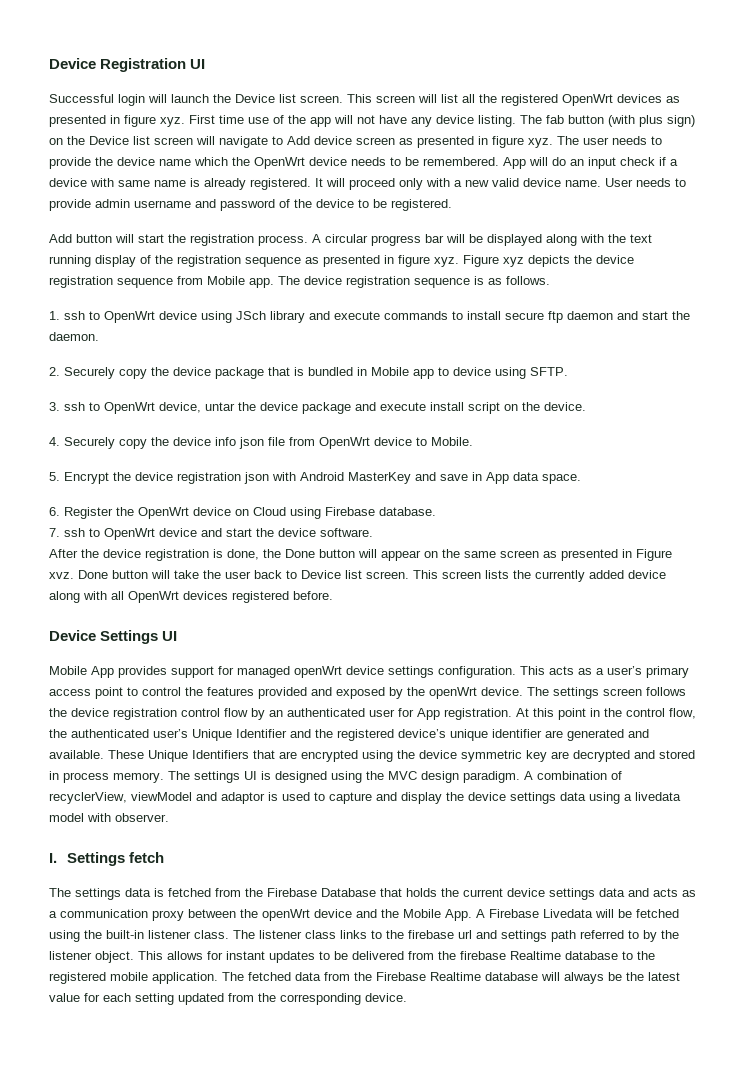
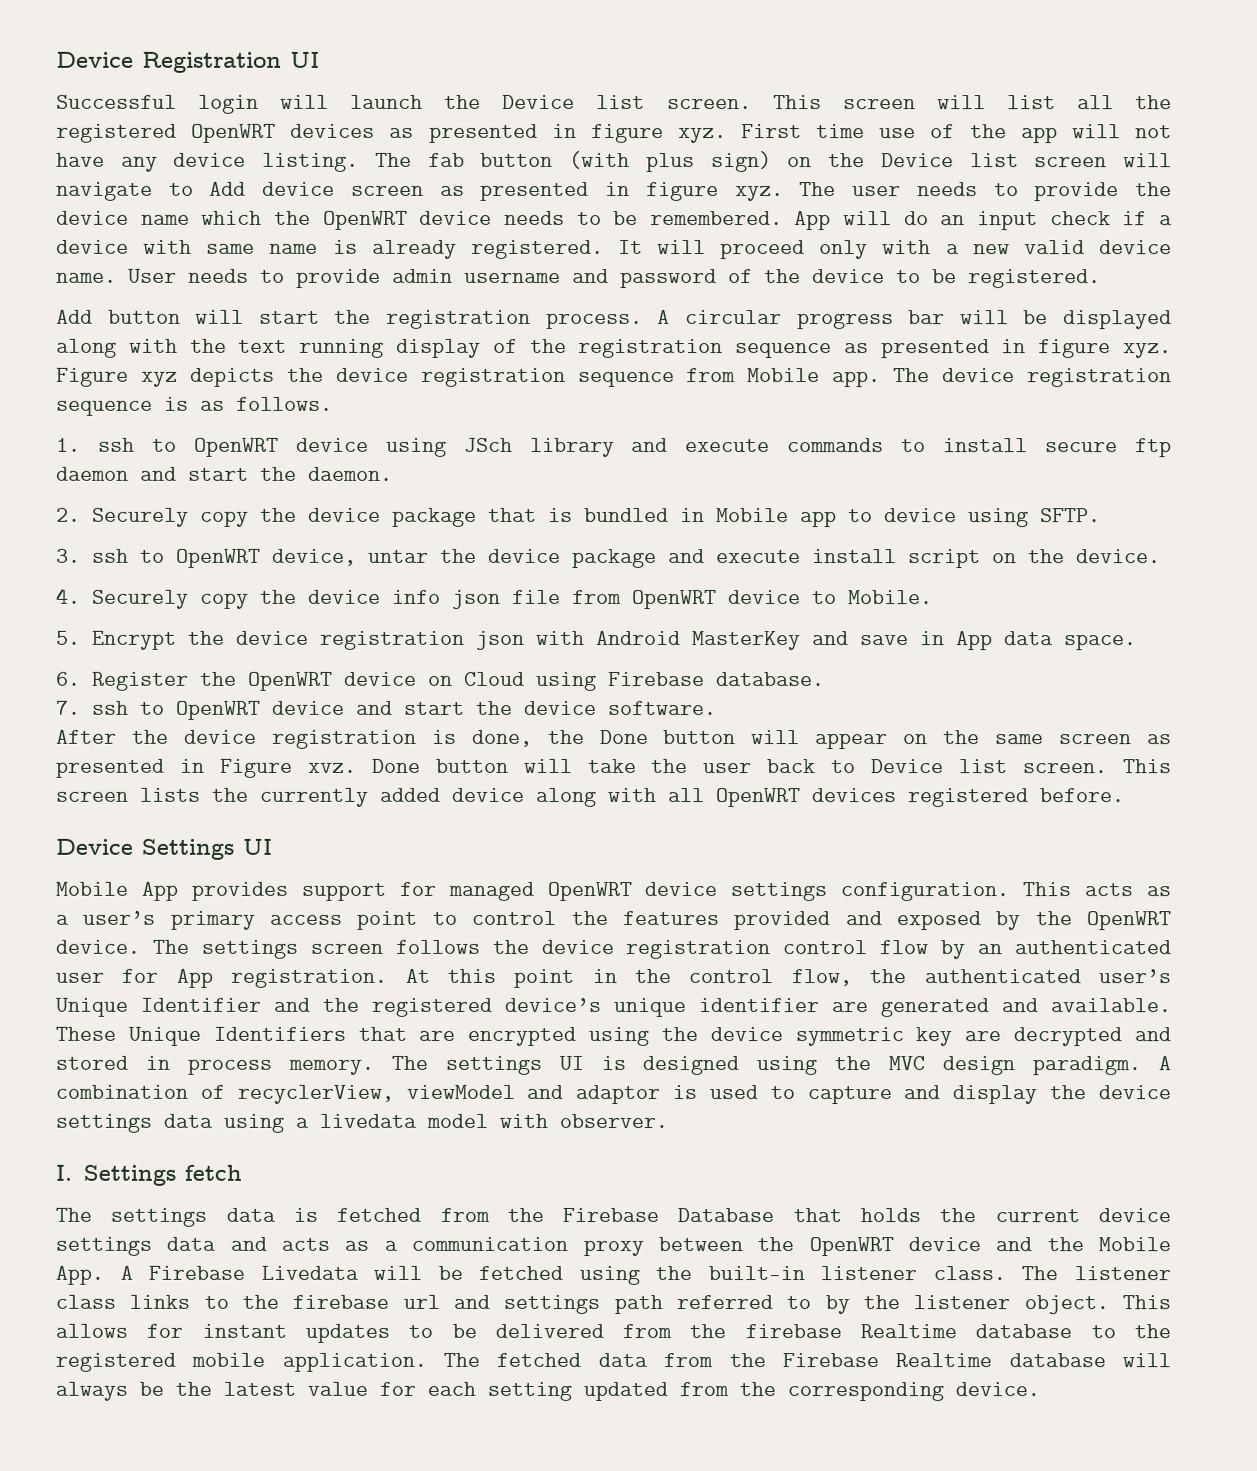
- This screen will list all the registered OpenWrt devices as presented in figure xyz.
+ This screen will list all the registered OpenWRT devices as presented in figure xyz.
- The user needs to provide the device name which the OpenWrt device needs to be remembered.
+ The user needs to provide the device name which the OpenWRT device needs to be remembered.
- 1. ssh to OpenWrt device using JSch library and execute commands to install secure ftp daemon and start the daemon.
+ 1. ssh to OpenWRT device using JSch library and execute commands to install secure ftp daemon and start the daemon.
- 3. ssh to OpenWrt device, untar the device package and execute install script on the device.
+ 3. ssh to OpenWRT device, untar the device package and execute install script on the device.
- 4. Securely copy the device info json file from OpenWrt device to Mobile.
+ 4. Securely copy the device info json file from OpenWRT device to Mobile.
- 6. Register the OpenWrt device on Cloud using Firebase database.
+ 6. Register the OpenWRT device on Cloud using Firebase database.
- 7. ssh to OpenWrt device and start the device software.
+ 7. ssh to OpenWRT device and start the device software.
- This screen lists the currently added device along with all OpenWrt devices registered before.
+ This screen lists the currently added device along with all OpenWRT devices registered before.
- Mobile App provides support for managed openWrt device settings configuration.
+ Mobile App provides support for managed OpenWRT device settings configuration.
- This acts as a user’s primary access point to control the features provided and exposed by the openWrt device.
+ This acts as a user’s primary access point to control the features provided and exposed by the OpenWRT device.
- The settings data is fetched from the Firebase Database that holds the current device settings data and acts as a communication proxy between the openWrt device and the Mobile App. A Firebase Livedata will be fetched using the built-in listener class.
+ The settings data is fetched from the Firebase Database that holds the current device settings data and acts as a communication proxy between the OpenWRT device and the Mobile App. A Firebase Livedata will be fetched using the built-in listener class.

